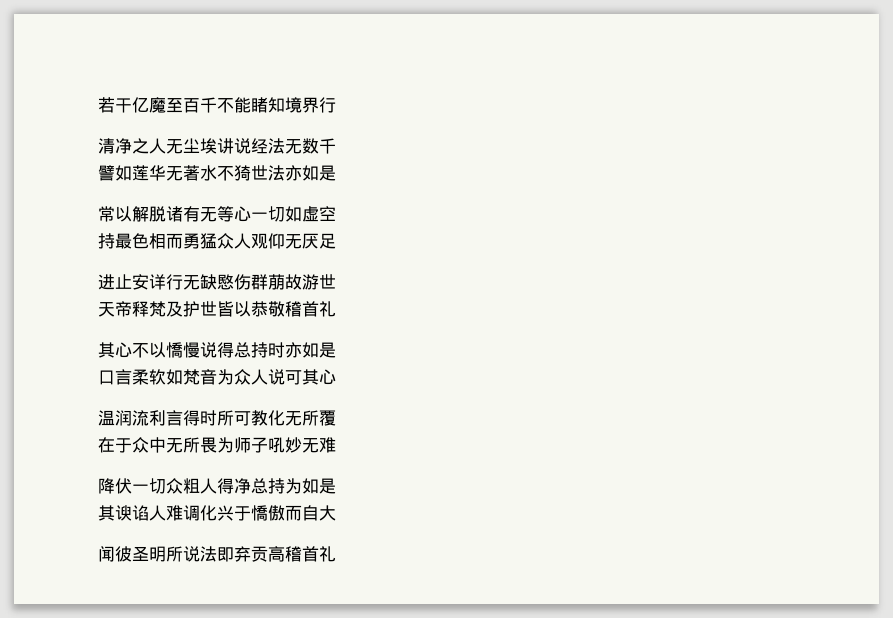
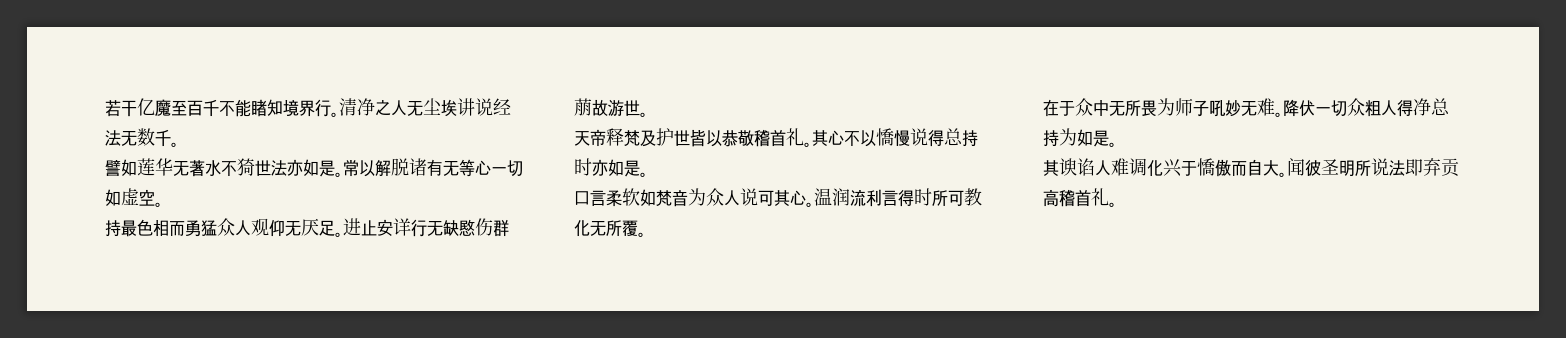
- 若干亿魔至百千不能睹知境界行
- 清净之人无尘埃讲说经法无数千
+ 若干亿魔至百千不能睹知境界行。清净之人无尘埃讲说经法无数千。
- 譬如莲华无著水不猗世法亦如是
- 常以解脱诸有无等心一切如虚空
+ 譬如莲华无著水不猗世法亦如是。常以解脱诸有无等心一切如虚空。
- 持最色相而勇猛众人观仰无厌足
- 进止安详行无缺愍伤群萠故游世
+ 持最色相而勇猛众人观仰无厌足。进止安详行无缺愍伤群萠故游世。
- 天帝释梵及护世皆以恭敬稽首礼
- 其心不以憍慢说得总持时亦如是
+ 天帝释梵及护世皆以恭敬稽首礼。其心不以憍慢说得总持时亦如是。
- 口言柔软如梵音为众人说可其心
- 温润流利言得时所可教化无所覆
+ 口言柔软如梵音为众人说可其心。温润流利言得时所可教化无所覆。
- 在于众中无所畏为师子吼妙无难
- 降伏一切众粗人得净总持为如是
+ 在于众中无所畏为师子吼妙无难。降伏一切众粗人得净总持为如是。
- 其谀谄人难调化兴于憍傲而自大
- 闻彼圣明所说法即弃贡高稽首礼
+ 其谀谄人难调化兴于憍傲而自大。闻彼圣明所说法即弃贡高稽首礼。

